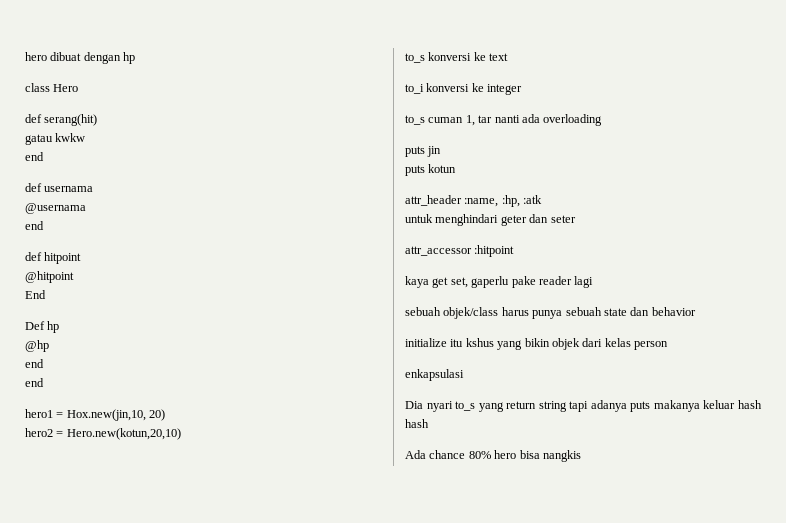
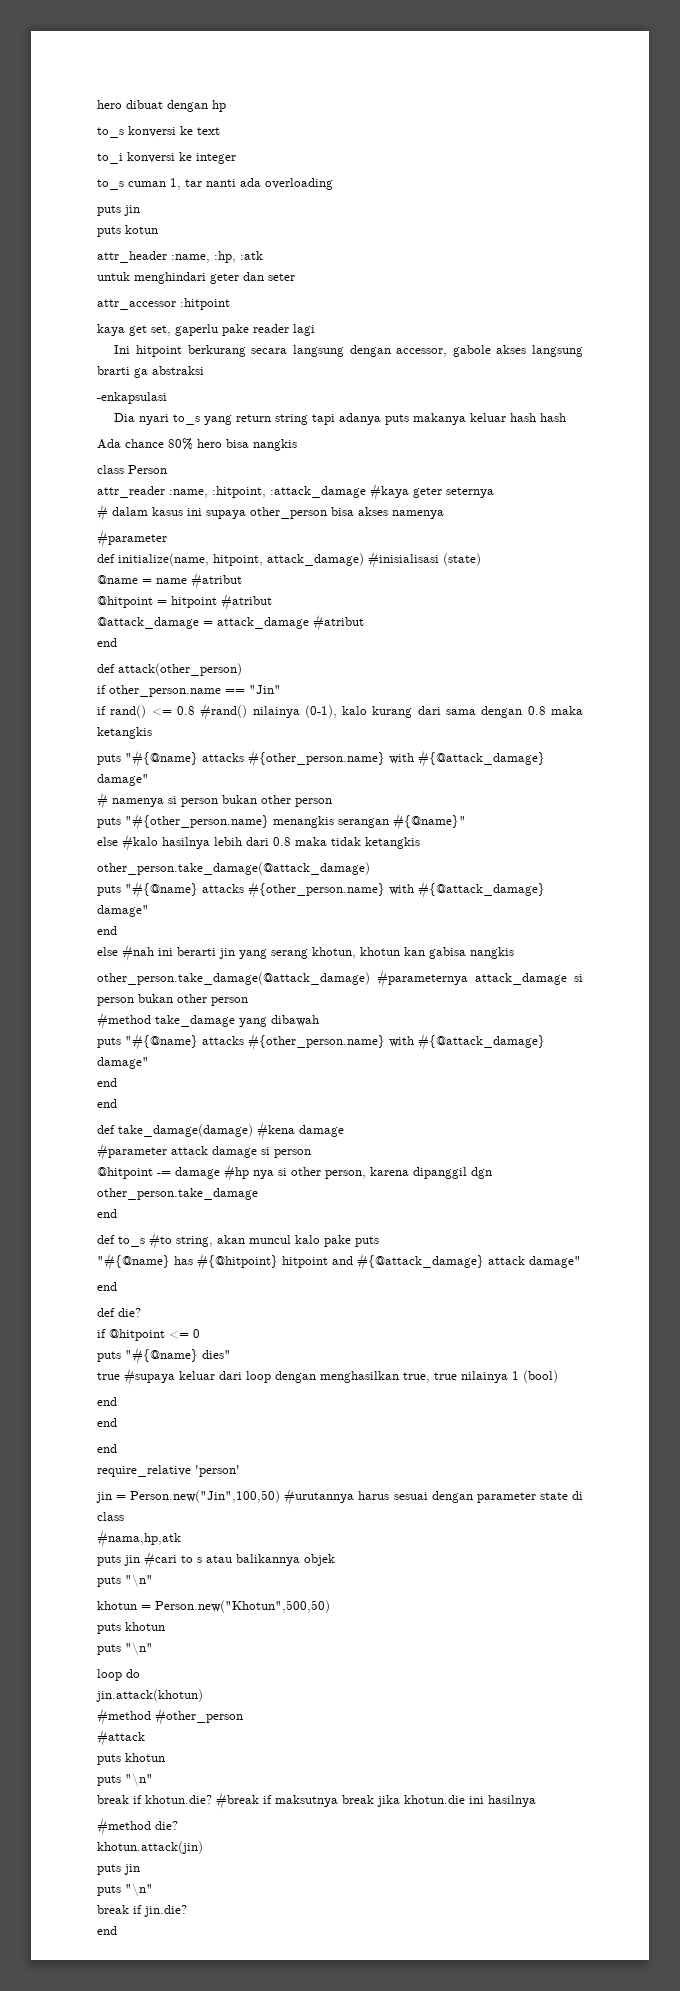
- class Hero
- def serang(hit)
- gatau kwkw
- end
- def usernama
- @usernama
- end
- def hitpoint
- @hitpoint
- End
- Def hp
- @hp
- end
- end
- hero1 = Hox.new(jin,10, 20)
- hero2 = Hero.new(kotun,20,10)
- sebuah objek/class harus punya sebuah state dan behavior
- initialize itu kshus yang bikin objek dari kelas person
- enkapsulasi
+ Ini hitpoint berkurang secara langsung dengan accessor, gabole akses langsung brarti ga abstraksi
+ -enkapsulasi
+ class Person
+ attr_reader :name, :hitpoint, :attack_damage #kaya geter seternya
+ # dalam kasus ini supaya other_person bisa akses namenya
+ #parameter
+ def initialize(name, hitpoint, attack_damage) #inisialisasi (state)
+ @name = name #atribut
+ @hitpoint = hitpoint #atribut
+ @attack_damage = attack_damage #atribut
+ end
+ def attack(other_person)
+ if other_person.name == "Jin"
+ if rand() <= 0.8 #rand() nilainya (0-1), kalo kurang dari sama dengan 0.8 maka ketangkis
+ puts "#{@name} attacks #{other_person.name} with #{@attack_damage} damage"
+ # namenya si person bukan other person
+ puts "#{other_person.name} menangkis serangan #{@name}"
+ else #kalo hasilnya lebih dari 0.8 maka tidak ketangkis
+ other_person.take_damage(@attack_damage)
+ puts "#{@name} attacks #{other_person.name} with #{@attack_damage} damage"
+ end
+ else #nah ini berarti jin yang serang khotun, khotun kan gabisa nangkis
+ other_person.take_damage(@attack_damage) #parameternya attack_damage si person bukan other person
+ #method take_damage yang dibawah
+ puts "#{@name} attacks #{other_person.name} with #{@attack_damage} damage"
+ end
+ end
+ def take_damage(damage) #kena damage
+ #parameter attack damage si person
+ @hitpoint -= damage #hp nya si other person, karena dipanggil dgn other_person.take_damage
+ end
+ def to_s #to string, akan muncul kalo pake puts
+ "#{@name} has #{@hitpoint} hitpoint and #{@attack_damage} attack damage"
+ end
+ def die?
+ if @hitpoint <= 0
+ puts "#{@name} dies"
+ true #supaya keluar dari loop dengan menghasilkan true, true nilainya 1 (bool)
+ end
+ end
+ end
+ require_relative 'person'
+ jin = Person.new("Jin",100,50) #urutannya harus sesuai dengan parameter state di class
+ #nama,hp,atk
+ puts jin #cari to s atau balikannya objek
+ puts "\n"
+ khotun = Person.new("Khotun",500,50)
+ puts khotun
+ puts "\n"
+ loop do
+ jin.attack(khotun)
+ #method #other_person
+ #attack
+ puts khotun
+ puts "\n"
+ break if khotun.die? #break if maksutnya break jika khotun.die ini hasilnya
+ #method die?
+ khotun.attack(jin)
+ puts jin
+ puts "\n"
+ break if jin.die?
+ end

